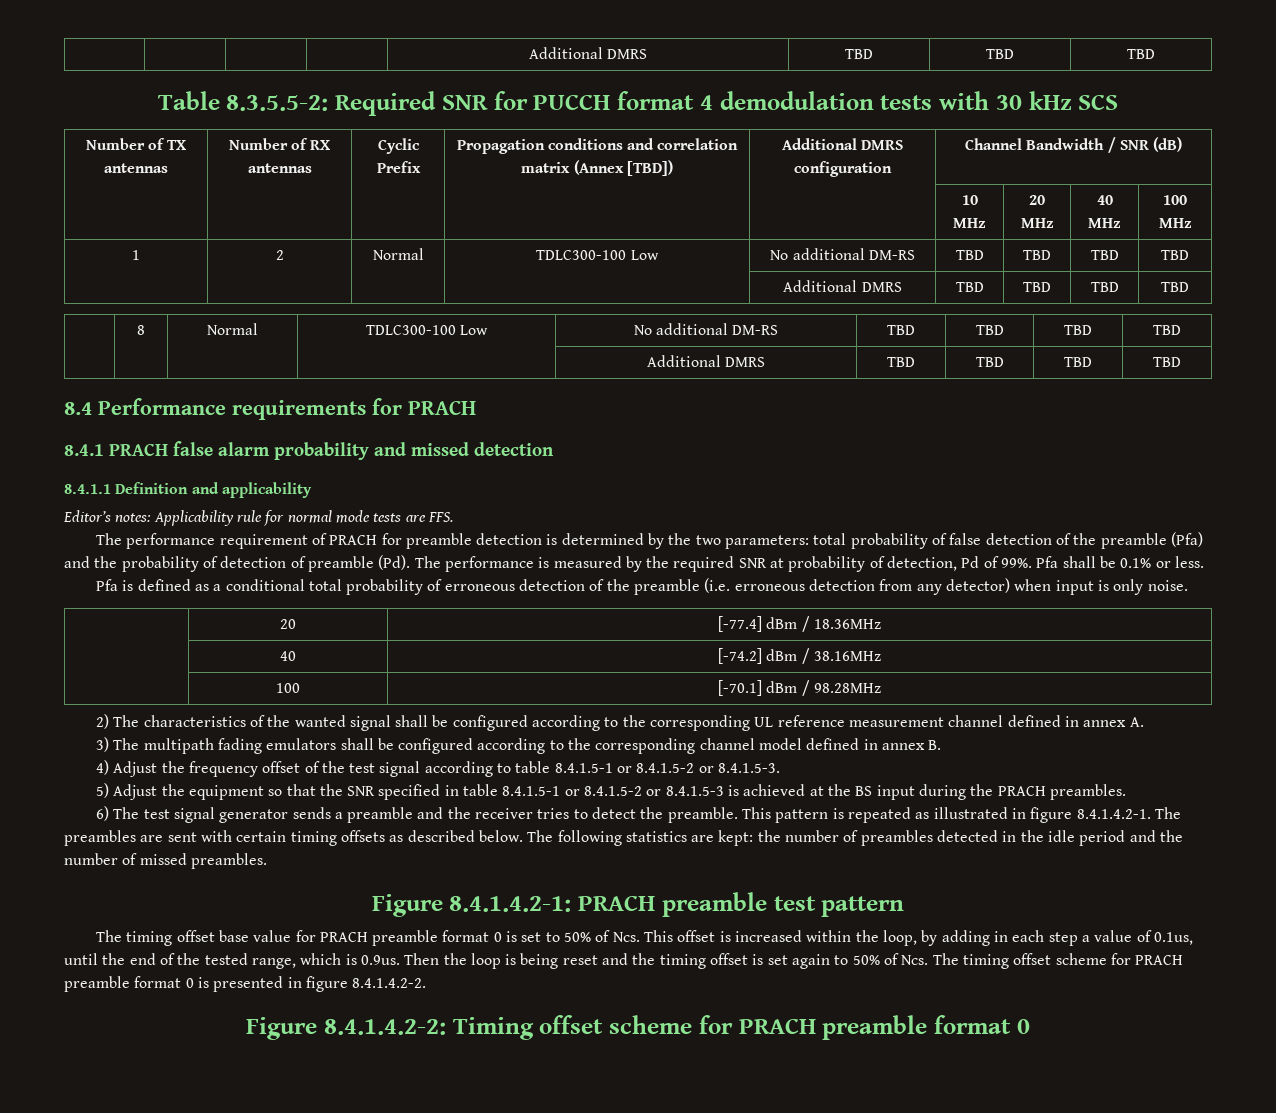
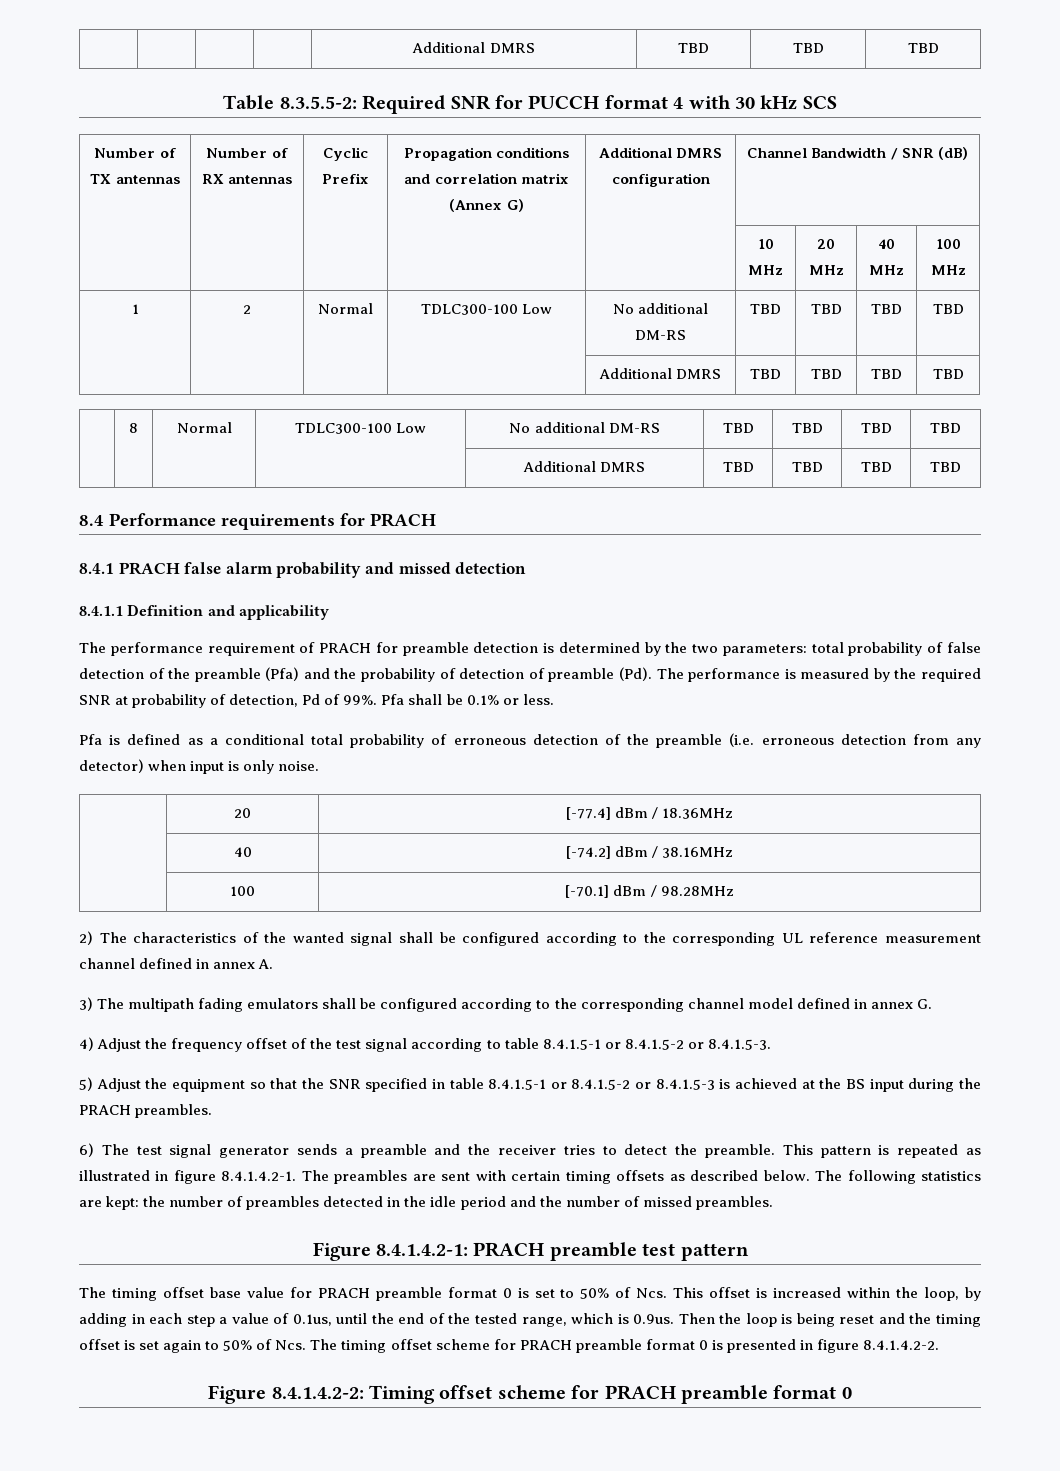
- Table 8.3.5.5-2: Required SNR for PUCCH format 4 demodulation tests with 30 kHz SCS
+ Table 8.3.5.5-2: Required SNR for PUCCH format 4 with 30 kHz SCS
- Number of TX antennas | Number of RX antennas | Cyclic Prefix | Propagation conditions and correlation matrix (Annex [TBD]) | Additional DMRS configuration | Channel Bandwidth / SNR (dB)
+ Number of TX antennas | Number of RX antennas | Cyclic Prefix | Propagation conditions and correlation matrix (Annex G) | Additional DMRS configuration | Channel Bandwidth / SNR (dB)
- Editor’s notes: Applicability rule for normal mode tests are FFS.
- 3) The multipath fading emulators shall be configured according to the corresponding channel model defined in annex B.
+ 3) The multipath fading emulators shall be configured according to the corresponding channel model defined in annex G.

